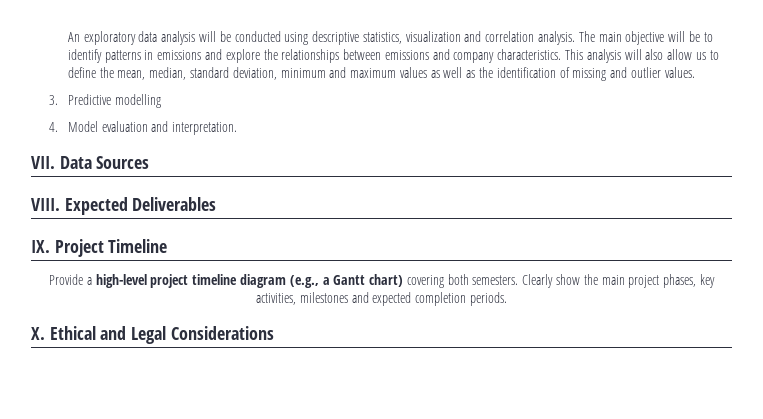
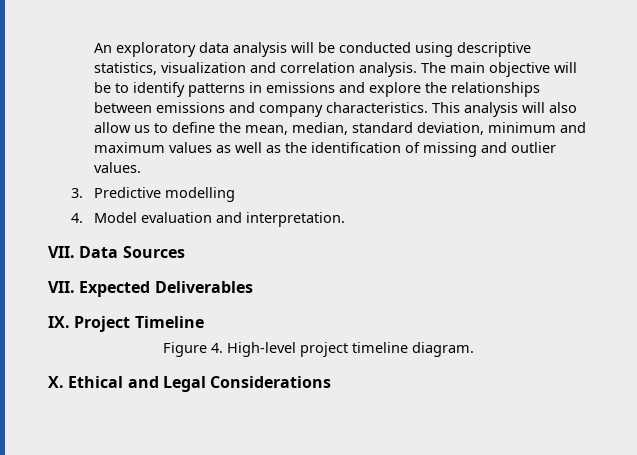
- VIII. Expected Deliverables
+ VII. Expected Deliverables
- Provide a high-level project timeline diagram (e.g., a Gantt chart) covering both semesters. Clearly show the main project phases, key activities, milestones and expected completion periods.
+ Figure 4. High-level project timeline diagram.

